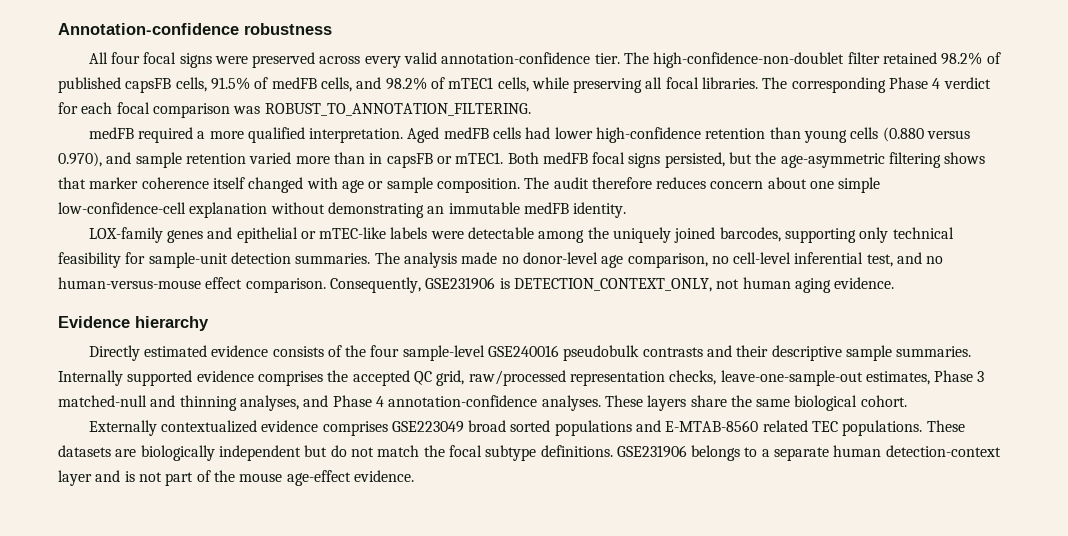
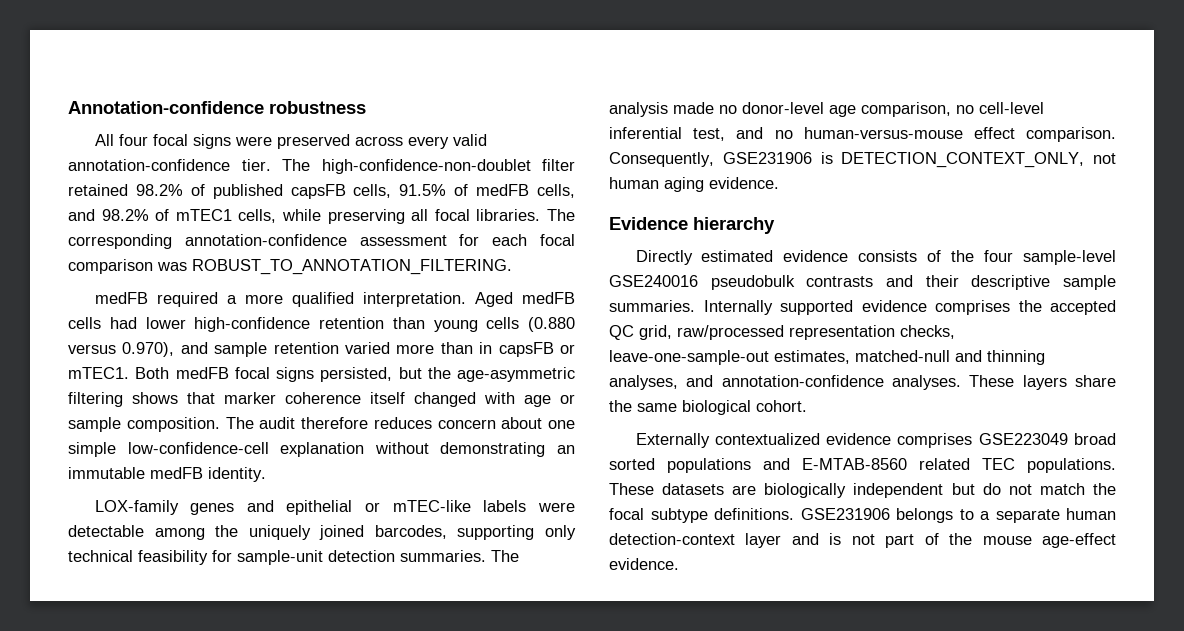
- The corresponding Phase 4 verdict for each focal comparison was ROBUST_TO_ANNOTATION_FILTERING.
+ The corresponding annotation-confidence assessment for each focal comparison was ROBUST_TO_ANNOTATION_FILTERING.
- Internally supported evidence comprises the accepted QC grid, raw/processed representation checks, leave-one-sample-out estimates, Phase 3 matched-null and thinning analyses, and Phase 4 annotation-confidence analyses.
+ Internally supported evidence comprises the accepted QC grid, raw/processed representation checks, leave-one-sample-out estimates, matched-null and thinning analyses, and annotation-confidence analyses.

